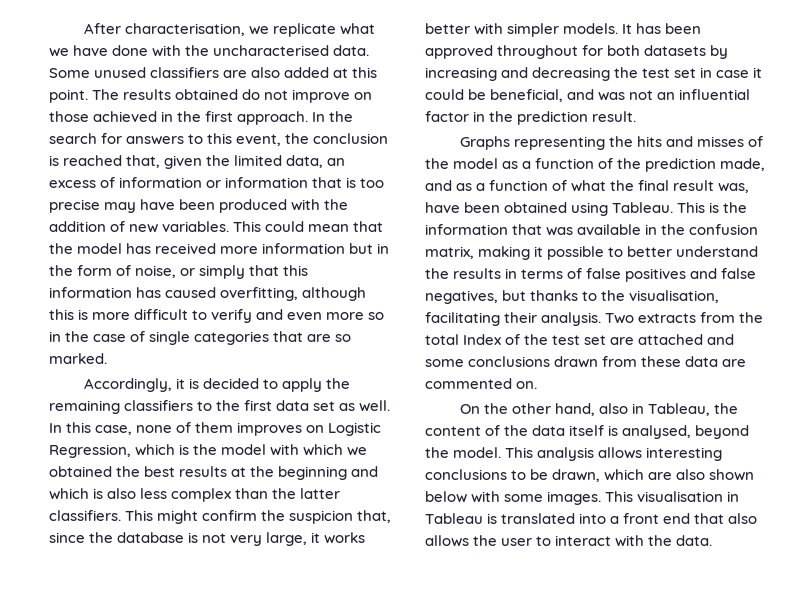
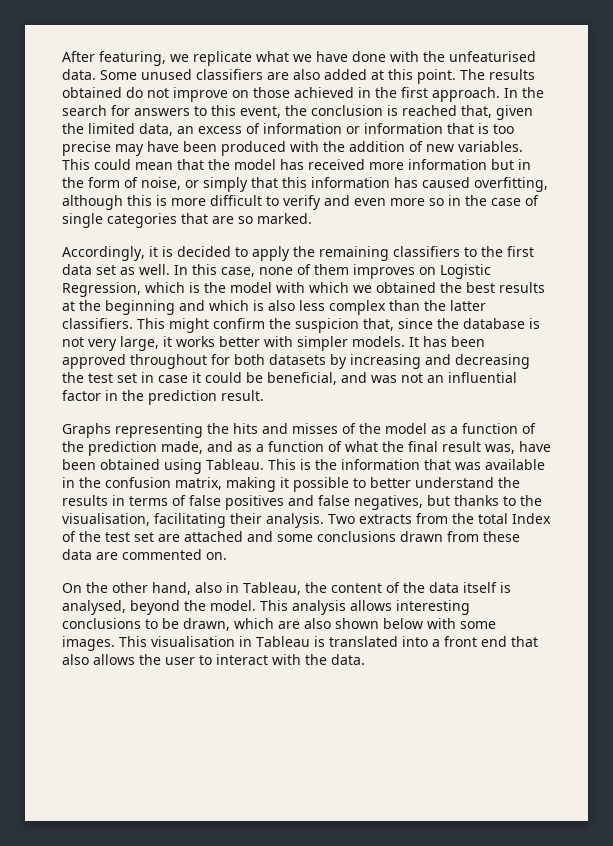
- After characterisation, we replicate what we have done with the uncharacterised data.
+ After featuring, we replicate what we have done with the unfeaturised data.

